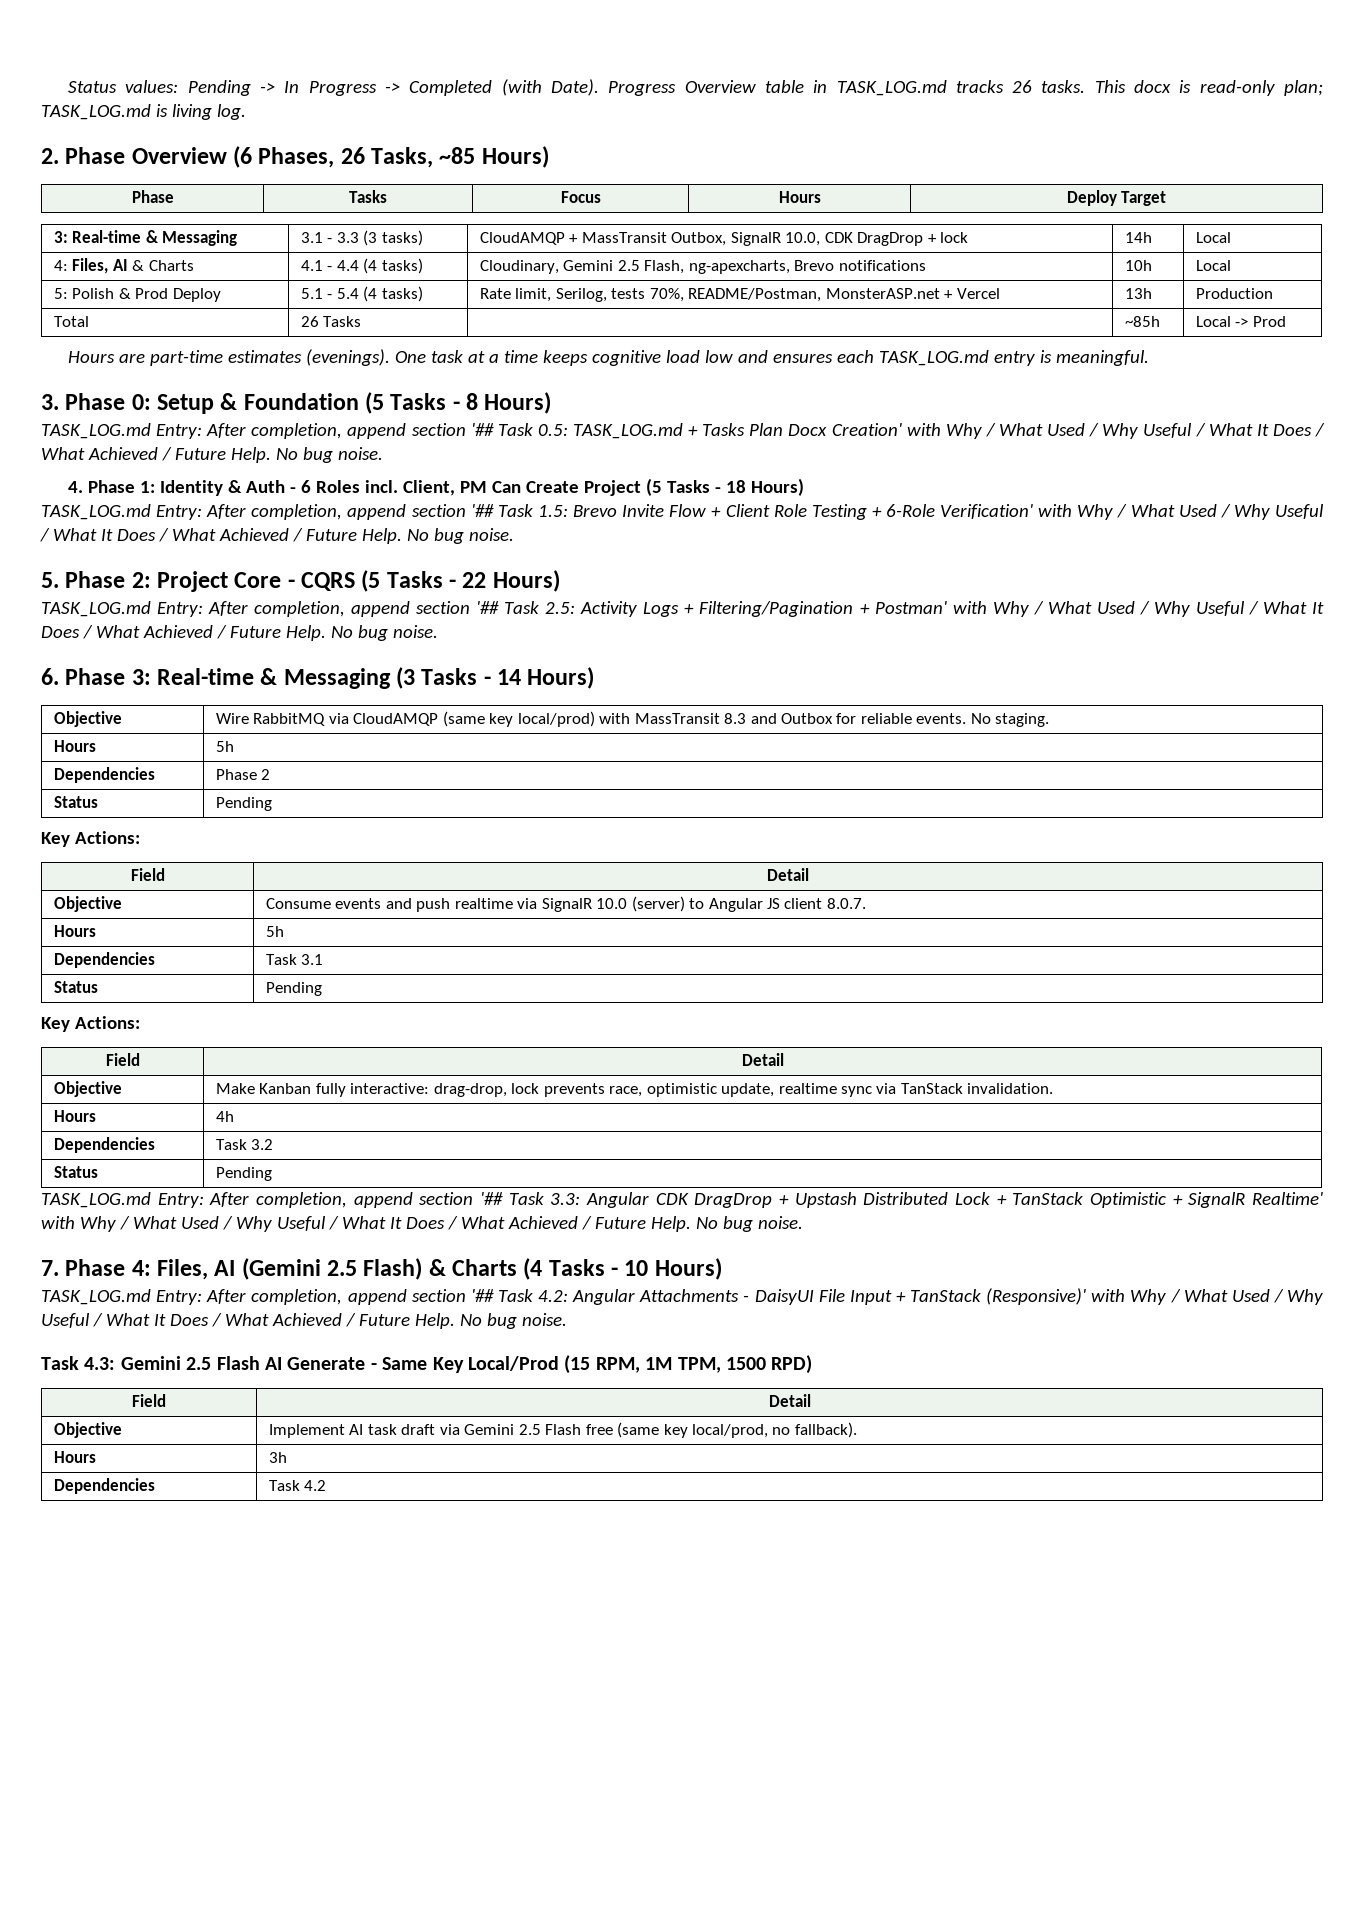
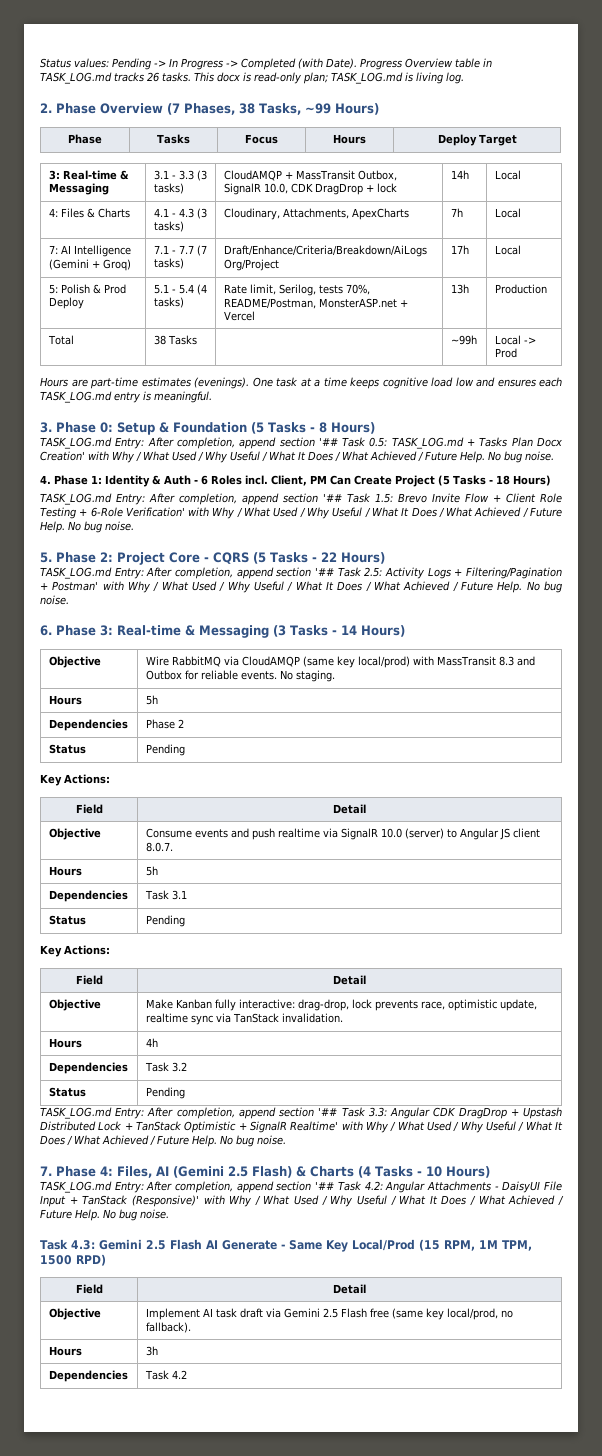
- 2. Phase Overview (6 Phases, 26 Tasks, ~85 Hours)
+ 2. Phase Overview (7 Phases, 38 Tasks, ~99 Hours)
- 4: Files, AI & Charts | 4.1 - 4.4 (4 tasks) | Cloudinary, Gemini 2.5 Flash, ng-apexcharts, Brevo notifications | 10h | Local
+ 4: Files & Charts | 4.1 - 4.3 (3 tasks) | Cloudinary, Attachments, ApexCharts | 7h | Local
+ 7: AI Intelligence (Gemini + Groq) | 7.1 - 7.7 (7 tasks) | Draft/Enhance/Criteria/Breakdown/AiLogs Org/Project | 17h | Local
- Total | 26 Tasks | | ~85h | Local -> Prod
+ Total | 38 Tasks | | ~99h | Local -> Prod

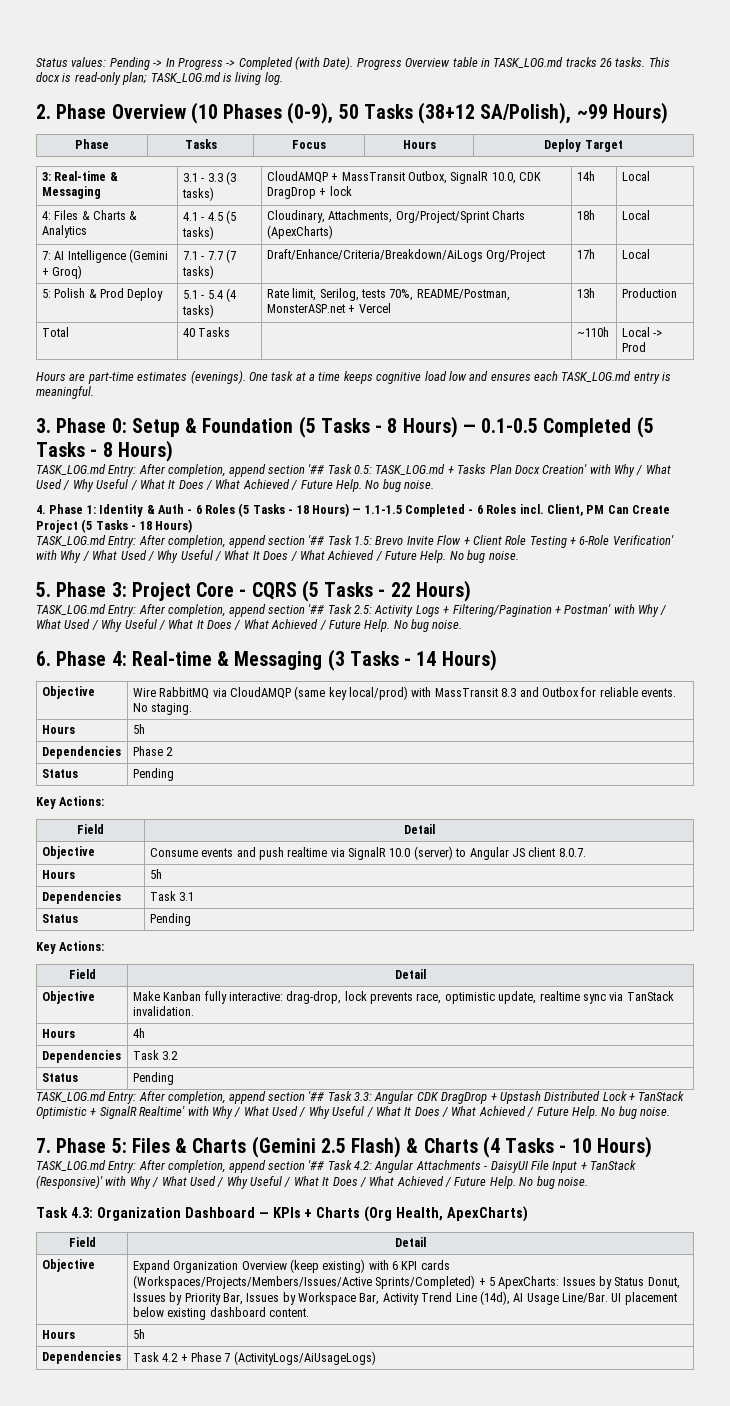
- 2. Phase Overview (7 Phases, 38 Tasks, ~99 Hours)
+ 2. Phase Overview (10 Phases (0-9), 50 Tasks (38+12 SA/Polish), ~99 Hours)
- 4: Files & Charts | 4.1 - 4.3 (3 tasks) | Cloudinary, Attachments, ApexCharts | 7h | Local
+ 4: Files & Charts & Analytics | 4.1 - 4.5 (5 tasks) | Cloudinary, Attachments, Org/Project/Sprint Charts (ApexCharts) | 18h | Local
- Total | 38 Tasks | | ~99h | Local -> Prod
+ Total | 40 Tasks | | ~110h | Local -> Prod
- 3. Phase 0: Setup & Foundation (5 Tasks - 8 Hours)
+ 3. Phase 0: Setup & Foundation (5 Tasks - 8 Hours) — 0.1-0.5 Completed (5 Tasks - 8 Hours)
- 4. Phase 1: Identity & Auth - 6 Roles incl. Client, PM Can Create Project (5 Tasks - 18 Hours)
+ 4. Phase 1: Identity & Auth - 6 Roles (5 Tasks - 18 Hours) — 1.1-1.5 Completed - 6 Roles incl. Client, PM Can Create Project (5 Tasks - 18 Hours)
- 5. Phase 2: Project Core - CQRS (5 Tasks - 22 Hours)
+ 5. Phase 3: Project Core - CQRS (5 Tasks - 22 Hours)
- 6. Phase 3: Real-time & Messaging (3 Tasks - 14 Hours)
+ 6. Phase 4: Real-time & Messaging (3 Tasks - 14 Hours)
- 7. Phase 4: Files, AI (Gemini 2.5 Flash) & Charts (4 Tasks - 10 Hours)
+ 7. Phase 5: Files & Charts (Gemini 2.5 Flash) & Charts (4 Tasks - 10 Hours)
- Task 4.3: Gemini 2.5 Flash AI Generate - Same Key Local/Prod (15 RPM, 1M TPM, 1500 RPD)
+ Task 4.3: Organization Dashboard — KPIs + Charts (Org Health, ApexCharts)
  Field | Detail
- Objective | Implement AI task draft via Gemini 2.5 Flash free (same key local/prod, no fallback).
- Hours | 3h
+ Objective | Expand Organization Overview (keep existing) with 6 KPI cards (Workspaces/Projects/Members/Issues/Active Sprints/Completed) + 5 ApexCharts: Issues by Status Donut, Issues by Priority Bar, Issues by Workspace Bar, Activity Trend Line (14d), AI Usage Line/Bar. UI placement below existing dashboard content.
+ Hours | 5h
- Dependencies | Task 4.2
+ Dependencies | Task 4.2 + Phase 7 (ActivityLogs/AiUsageLogs)

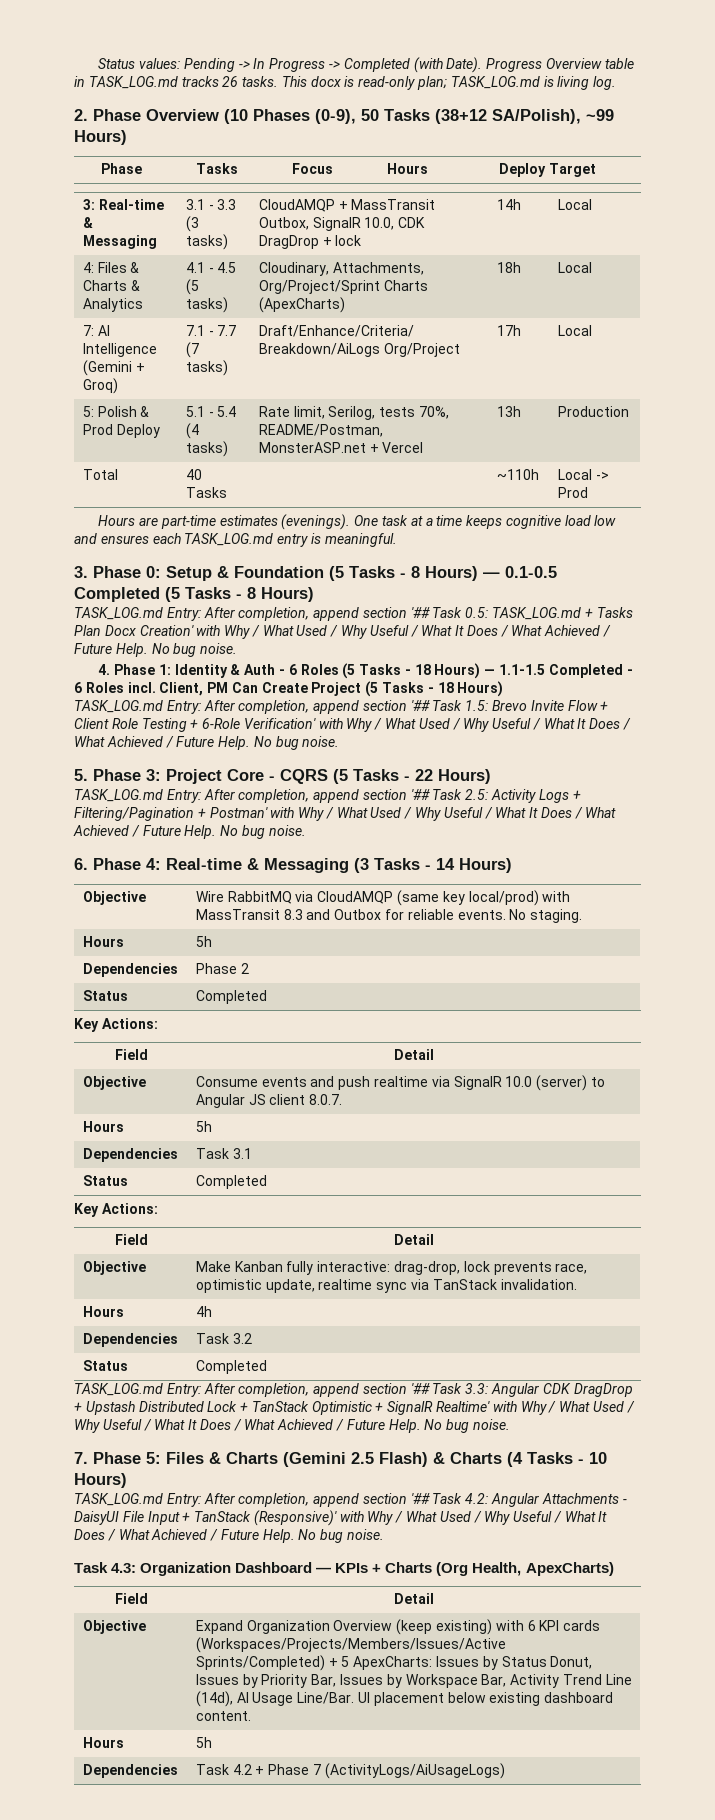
  Dependencies | Phase 2
- Status | Pending
+ Status | Completed
  Dependencies | Task 3.1
- Status | Pending
+ Status | Completed
  Dependencies | Task 3.2
- Status | Pending
+ Status | Completed

